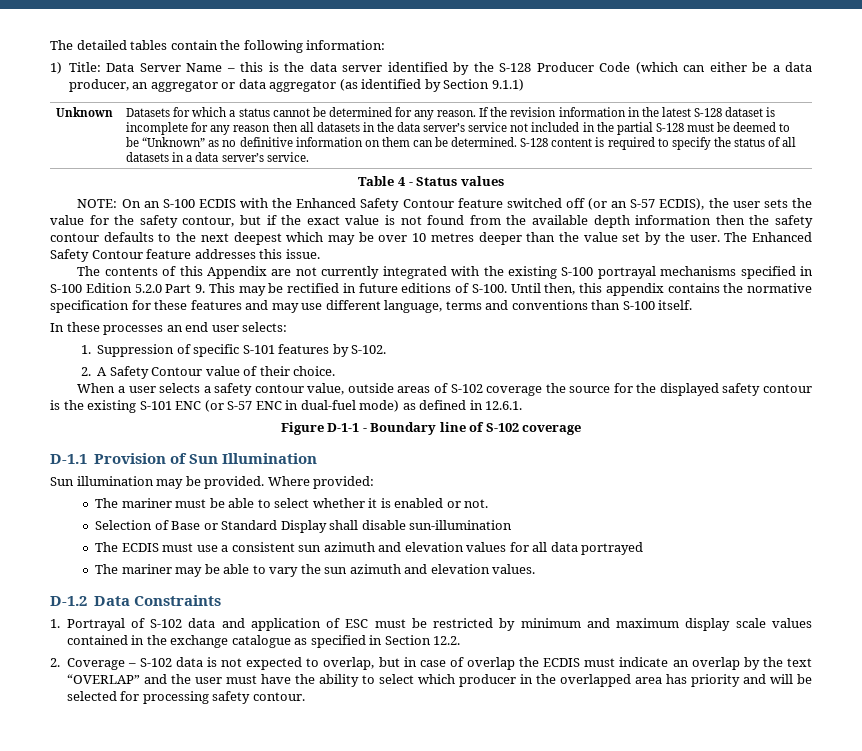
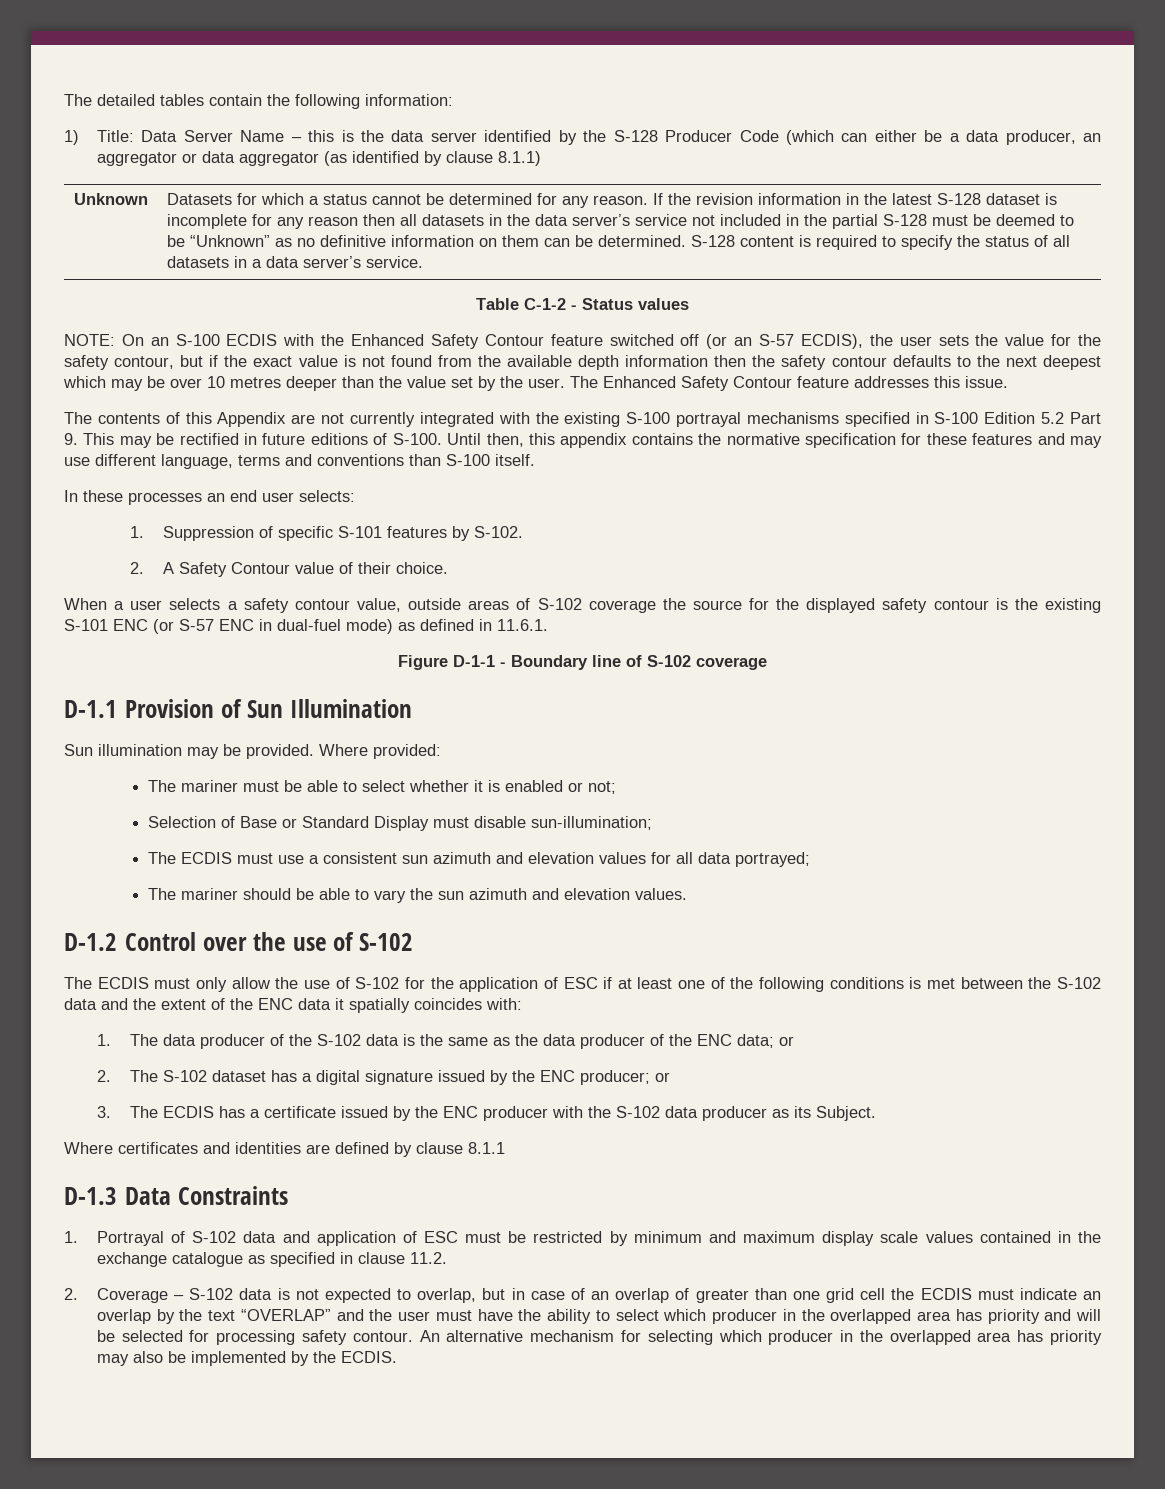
- 1) Title: Data Server Name – this is the data server identified by the S-128 Producer Code (which can either be a data producer, an aggregator or data aggregator (as identified by Section 9.1.1)
+ 1) Title: Data Server Name – this is the data server identified by the S-128 Producer Code (which can either be a data producer, an aggregator or data aggregator (as identified by clause 8.1.1)
- Table 4 - Status values
+ Table C-1-2 - Status values
- The contents of this Appendix are not currently integrated with the existing S-100 portrayal mechanisms specified in S-100 Edition 5.2.0 Part 9. This may be rectified in future editions of S-100.
+ The contents of this Appendix are not currently integrated with the existing S-100 portrayal mechanisms specified in S-100 Edition 5.2 Part 9. This may be rectified in future editions of S-100.
- When a user selects a safety contour value, outside areas of S-102 coverage the source for the displayed safety contour is the existing S-101 ENC (or S-57 ENC in dual-fuel mode) as defined in 12.6.1.
+ When a user selects a safety contour value, outside areas of S-102 coverage the source for the displayed safety contour is the existing S-101 ENC (or S-57 ENC in dual-fuel mode) as defined in 11.6.1.
- The mariner must be able to select whether it is enabled or not.
+ The mariner must be able to select whether it is enabled or not;
- Selection of Base or Standard Display shall disable sun-illumination
+ Selection of Base or Standard Display must disable sun-illumination;
- The ECDIS must use a consistent sun azimuth and elevation values for all data portrayed
- The mariner may be able to vary the sun azimuth and elevation values.
+ The ECDIS must use a consistent sun azimuth and elevation values for all data portrayed;
+ The mariner should be able to vary the sun azimuth and elevation values.
- D-1.2 Data Constraints
+ D-1.2 Control over the use of S-102
+ The ECDIS must only allow the use of S-102 for the application of ESC if at least one of the following conditions is met between the S-102 data and the extent of the ENC data it spatially coincides with:
+ 1. The data producer of the S-102 data is the same as the data producer of the ENC data; or
+ 2. The S-102 dataset has a digital signature issued by the ENC producer; or
+ 3. The ECDIS has a certificate issued by the ENC producer with the S-102 data producer as its Subject.
+ Where certificates and identities are defined by clause 8.1.1
+ D-1.3 Data Constraints
- 1. Portrayal of S-102 data and application of ESC must be restricted by minimum and maximum display scale values contained in the exchange catalogue as specified in Section 12.2.
+ 1. Portrayal of S-102 data and application of ESC must be restricted by minimum and maximum display scale values contained in the exchange catalogue as specified in clause 11.2.
- 2. Coverage – S-102 data is not expected to overlap, but in case of overlap the ECDIS must indicate an overlap by the text “OVERLAP” and the user must have the ability to select which producer in the overlapped area has priority and will be selected for processing safety contour.
+ 2. Coverage – S-102 data is not expected to overlap, but in case of an overlap of greater than one grid cell the ECDIS must indicate an overlap by the text “OVERLAP” and the user must have the ability to select which producer in the overlapped area has priority and will be selected for processing safety contour.
+ An alternative mechanism for selecting which producer in the overlapped area has priority may also be implemented by the ECDIS.

